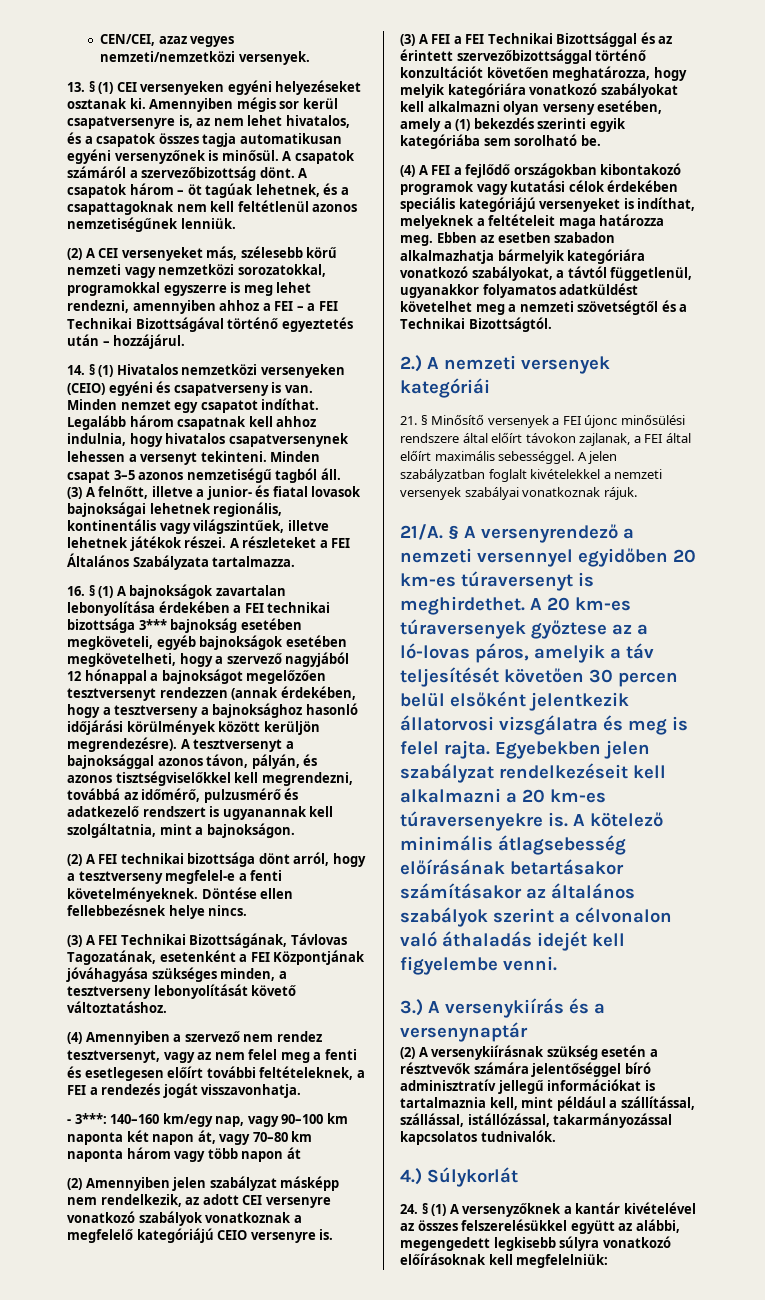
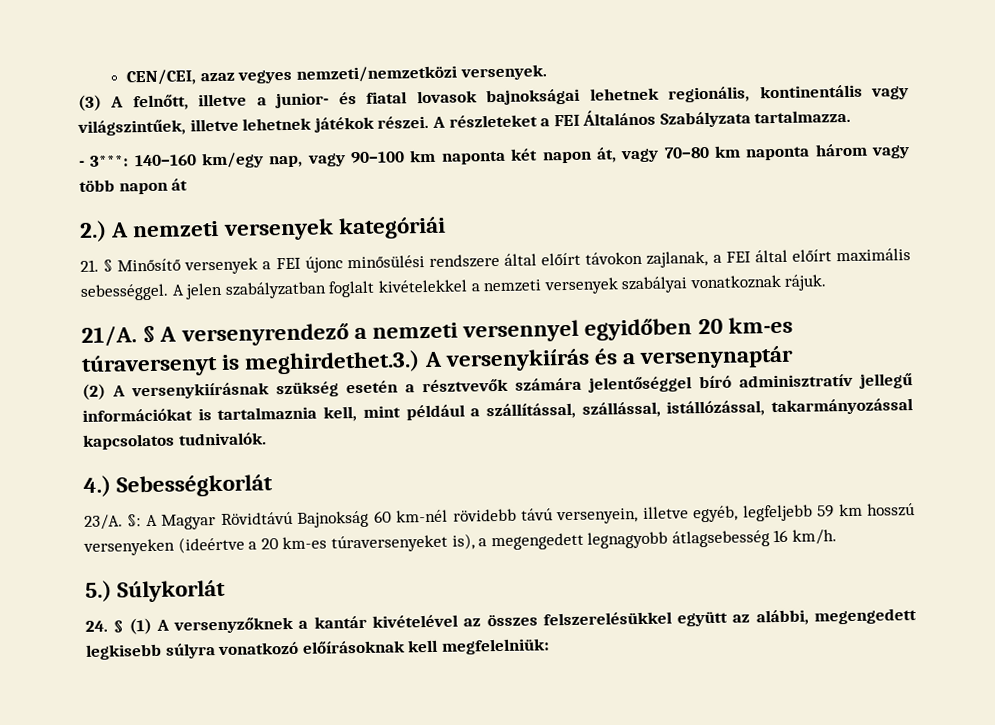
- 13. § (1) CEI versenyeken egyéni helyezéseket osztanak ki. Amennyiben mégis sor kerül csapatversenyre is, az nem lehet hivatalos, és a csapatok összes tagja automatikusan egyéni versenyzőnek is minősül. A csapatok számáról a szervezőbizottság dönt. A csapatok három – öt tagúak lehetnek, és a csapattagoknak nem kell feltétlenül azonos nemzetiségűnek lenniük.
- (2) A CEI versenyeket más, szélesebb körű nemzeti vagy nemzetközi sorozatokkal, programokkal egyszerre is meg lehet rendezni, amennyiben ahhoz a FEI – a FEI Technikai Bizottságával történő egyeztetés után – hozzájárul.
- 14. § (1) Hivatalos nemzetközi versenyeken (CEIO) egyéni és csapatverseny is van. Minden nemzet egy csapatot indíthat. Legalább három csapatnak kell ahhoz indulnia, hogy hivatalos csapatversenynek lehessen a versenyt tekinteni. Minden csapat 3–5 azonos nemzetiségű tagból áll.
- 16. § (1) A bajnokságok zavartalan lebonyolítása érdekében a FEI technikai bizottsága 3*** bajnokság esetében megköveteli, egyéb bajnokságok esetében megkövetelheti, hogy a szervező nagyjából 12 hónappal a bajnokságot megelőzően tesztversenyt rendezzen (annak érdekében, hogy a tesztverseny a bajnoksághoz hasonló időjárási körülmények között kerüljön megrendezésre). A tesztversenyt a bajnoksággal azonos távon, pályán, és azonos tisztségviselőkkel kell megrendezni, továbbá az időmérő, pulzusmérő és adatkezelő rendszert is ugyanannak kell szolgáltatnia, mint a bajnokságon.
- (2) A FEI technikai bizottsága dönt arról, hogy a tesztverseny megfelel-e a fenti követelményeknek. Döntése ellen fellebbezésnek helye nincs.
- (3) A FEI Technikai Bizottságának, Távlovas Tagozatának, esetenként a FEI Központjának jóváhagyása szükséges minden, a tesztverseny lebonyolítását követő változtatáshoz.
- (4) Amennyiben a szervező nem rendez tesztversenyt, vagy az nem felel meg a fenti és esetlegesen előírt további feltételeknek, a FEI a rendezés jogát visszavonhatja.
- (2) Amennyiben jelen szabályzat másképp nem rendelkezik, az adott CEI versenyre vonatkozó szabályok vonatkoznak a megfelelő kategóriájú CEIO versenyre is.
- (3) A FEI a FEI Technikai Bizottsággal és az érintett szervezőbizottsággal történő konzultációt követően meghatározza, hogy melyik kategóriára vonatkozó szabályokat kell alkalmazni olyan verseny esetében, amely a (1) bekezdés szerinti egyik kategóriába sem sorolható be.
- (4) A FEI a fejlődő országokban kibontakozó programok vagy kutatási célok érdekében speciális kategóriájú versenyeket is indíthat, melyeknek a feltételeit maga határozza meg. Ebben az esetben szabadon alkalmazhatja bármelyik kategóriára vonatkozó szabályokat, a távtól függetlenül, ugyanakkor folyamatos adatküldést követelhet meg a nemzeti szövetségtől és a Technikai Bizottságtól.
- § A versenyrendező a nemzeti versennyel egyidőben 20 km-es túraversenyt is meghirdethet. A 20 km-es túraversenyek győztese az a ló-lovas páros, amelyik a táv teljesítését követően 30 percen belül elsőként jelentkezik állatorvosi vizsgálatra és meg is felel rajta. Egyebekben jelen szabályzat rendelkezéseit kell alkalmazni a 20 km-es túraversenyekre is. A kötelező minimális átlagsebesség előírásának betartásakor számításakor az általános szabályok szerint a célvonalon való áthaladás idejét kell figyelembe venni.
- 3.) A versenykiírás és a versenynaptár
+ § A versenyrendező a nemzeti versennyel egyidőben 20 km-es túraversenyt is meghirdethet.3.) A versenykiírás és a versenynaptár
- 4.) Súlykorlát
+ 4.) Sebességkorlát
+ 23/A. §: A Magyar Rövidtávú Bajnokság 60 km-nél rövidebb távú versenyein, illetve egyéb, legfeljebb 59 km hosszú versenyeken (ideértve a 20 km-es túraversenyeket is), a megengedett legnagyobb átlagsebesség 16 km/h.
+ 5.) Súlykorlát

